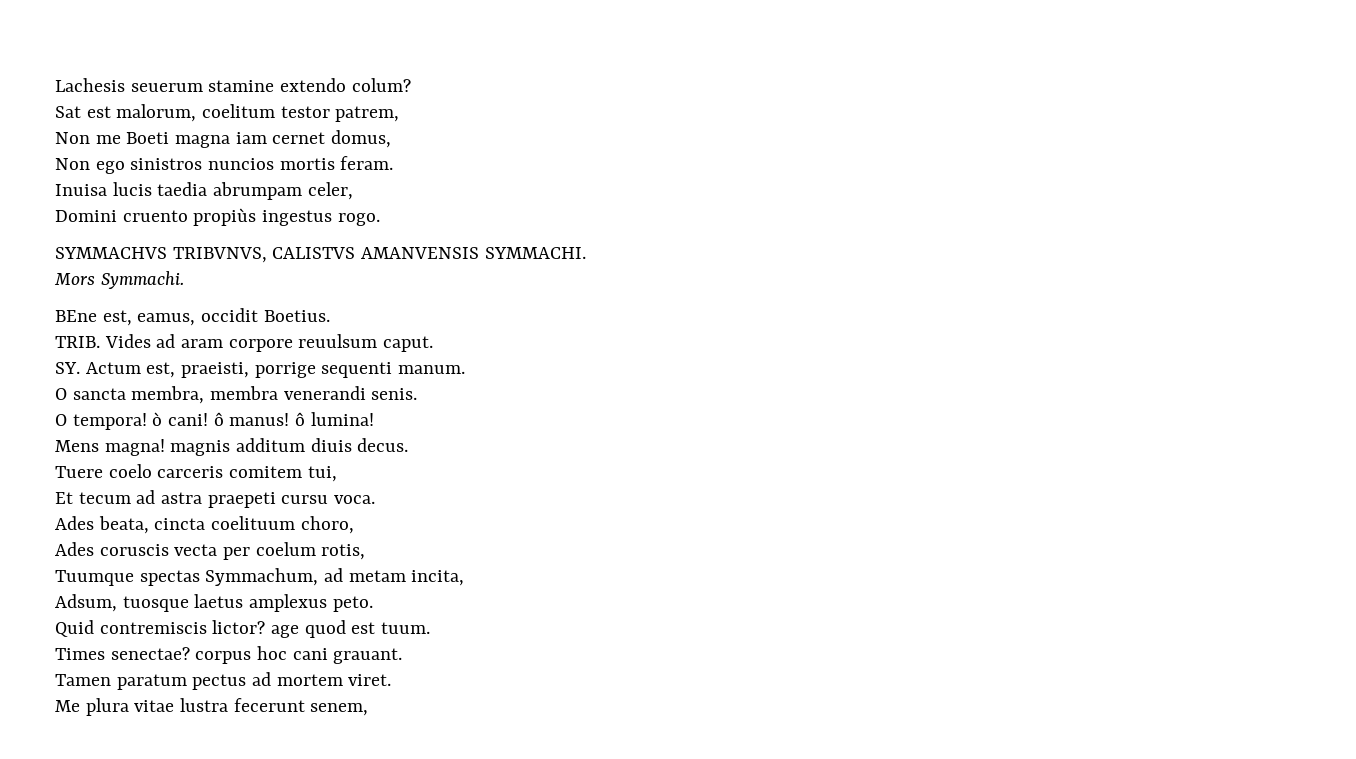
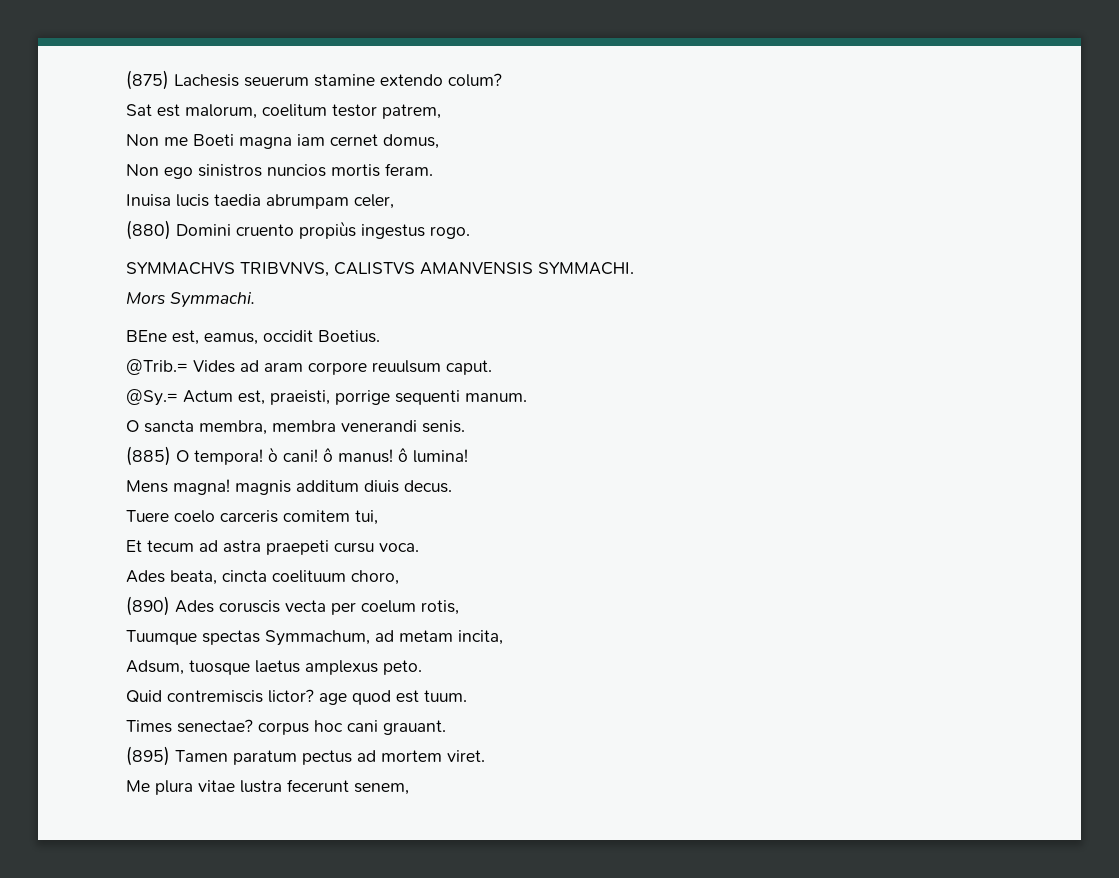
- Lachesis seuerum stamine extendo colum?
+ (875) Lachesis seuerum stamine extendo colum?
- Domini cruento propiùs ingestus rogo.
+ (880) Domini cruento propiùs ingestus rogo.
- TRIB. Vides ad aram corpore reuulsum caput.
+ @Trib.= Vides ad aram corpore reuulsum caput.
- SY. Actum est, praeisti, porrige sequenti manum.
+ @Sy.= Actum est, praeisti, porrige sequenti manum.
- O tempora! ò cani! ô manus! ô lumina!
+ (885) O tempora! ò cani! ô manus! ô lumina!
- Ades coruscis vecta per coelum rotis,
+ (890) Ades coruscis vecta per coelum rotis,
- Tamen paratum pectus ad mortem viret.
+ (895) Tamen paratum pectus ad mortem viret.

